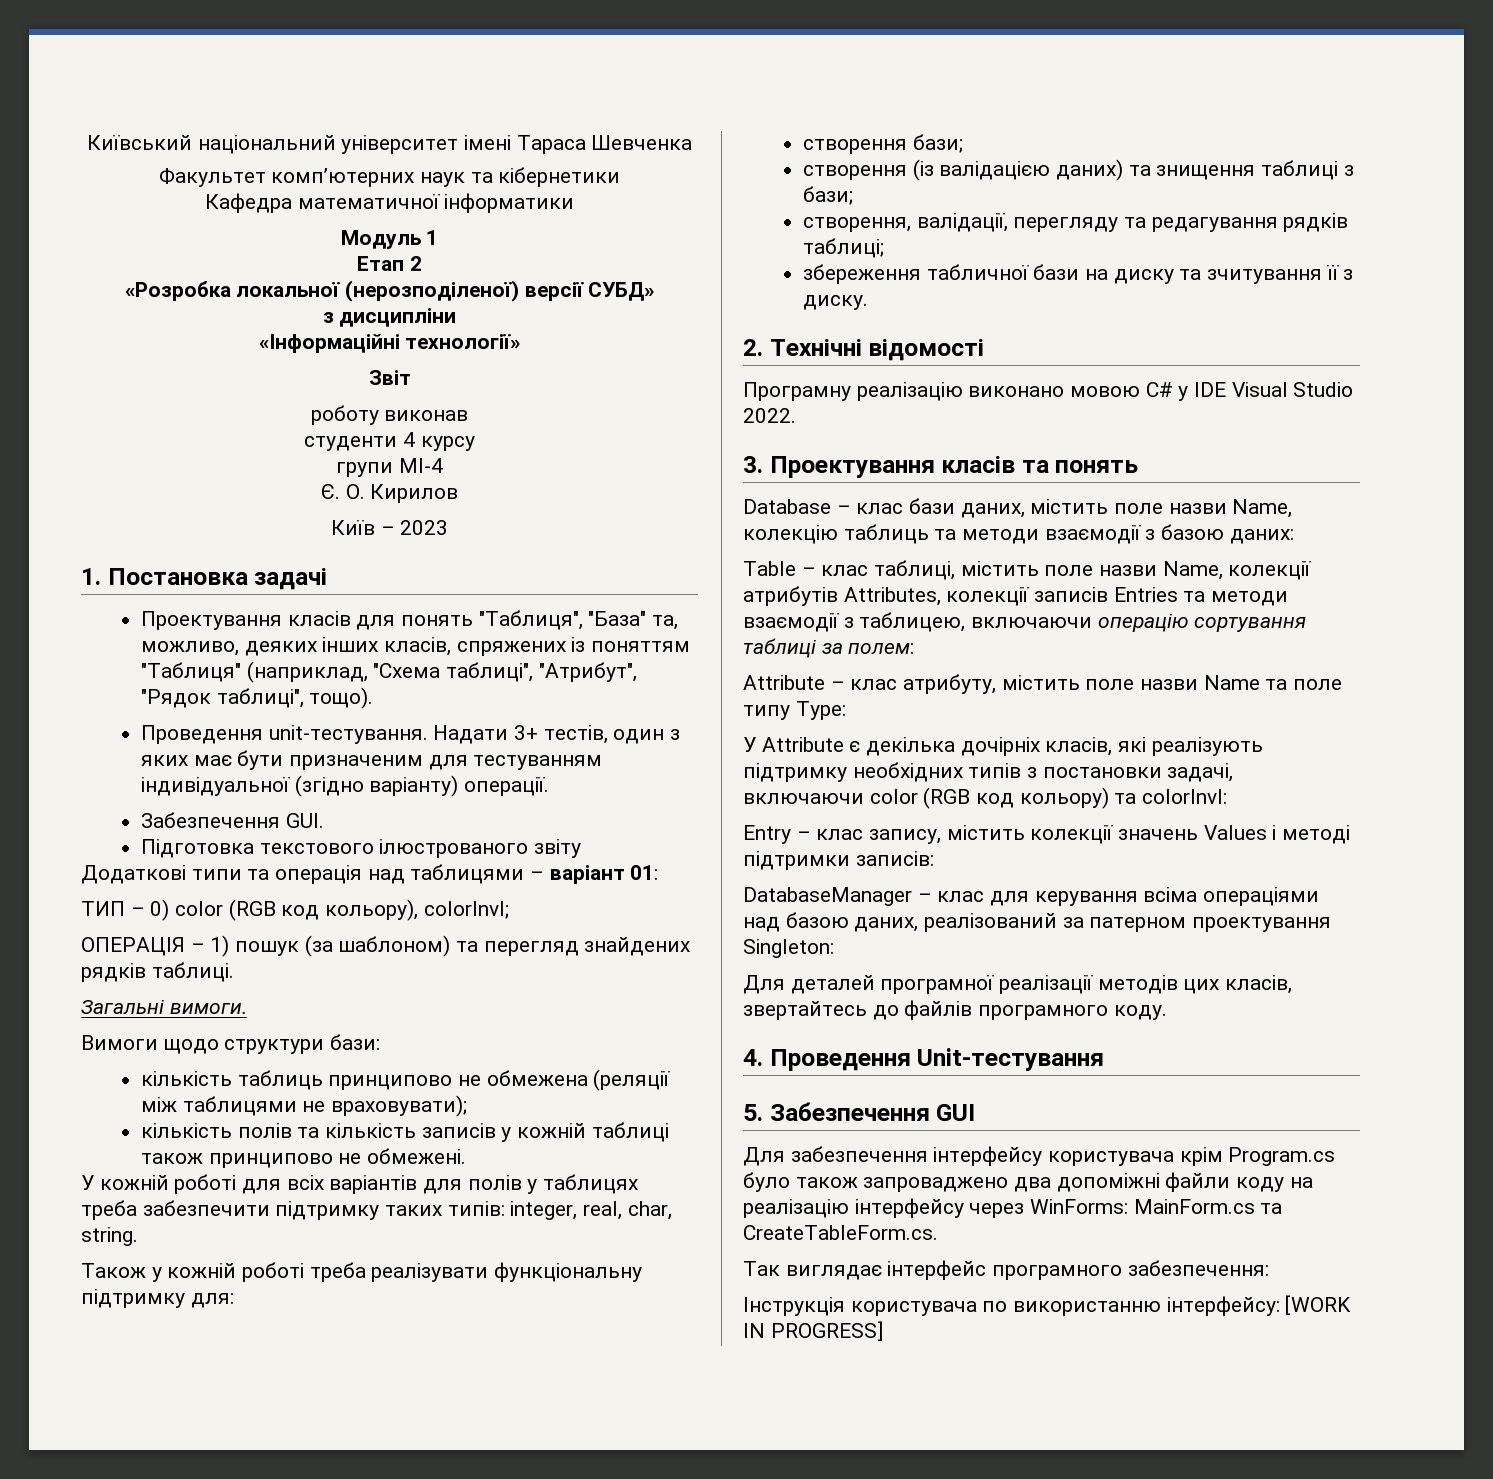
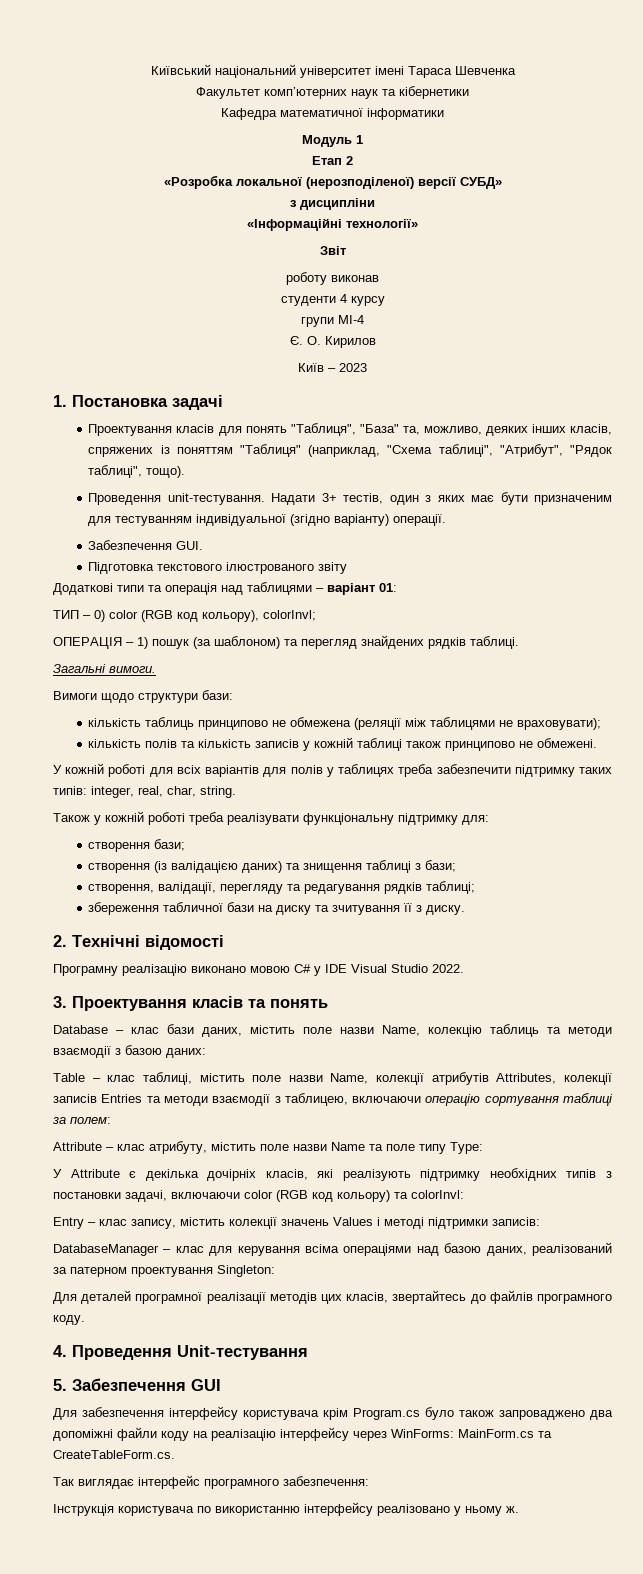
- Інструкція користувача по використанню інтерфейсу: [WORK IN PROGRESS]
+ Інструкція користувача по використанню інтерфейсу реалізовано у ньому ж.

